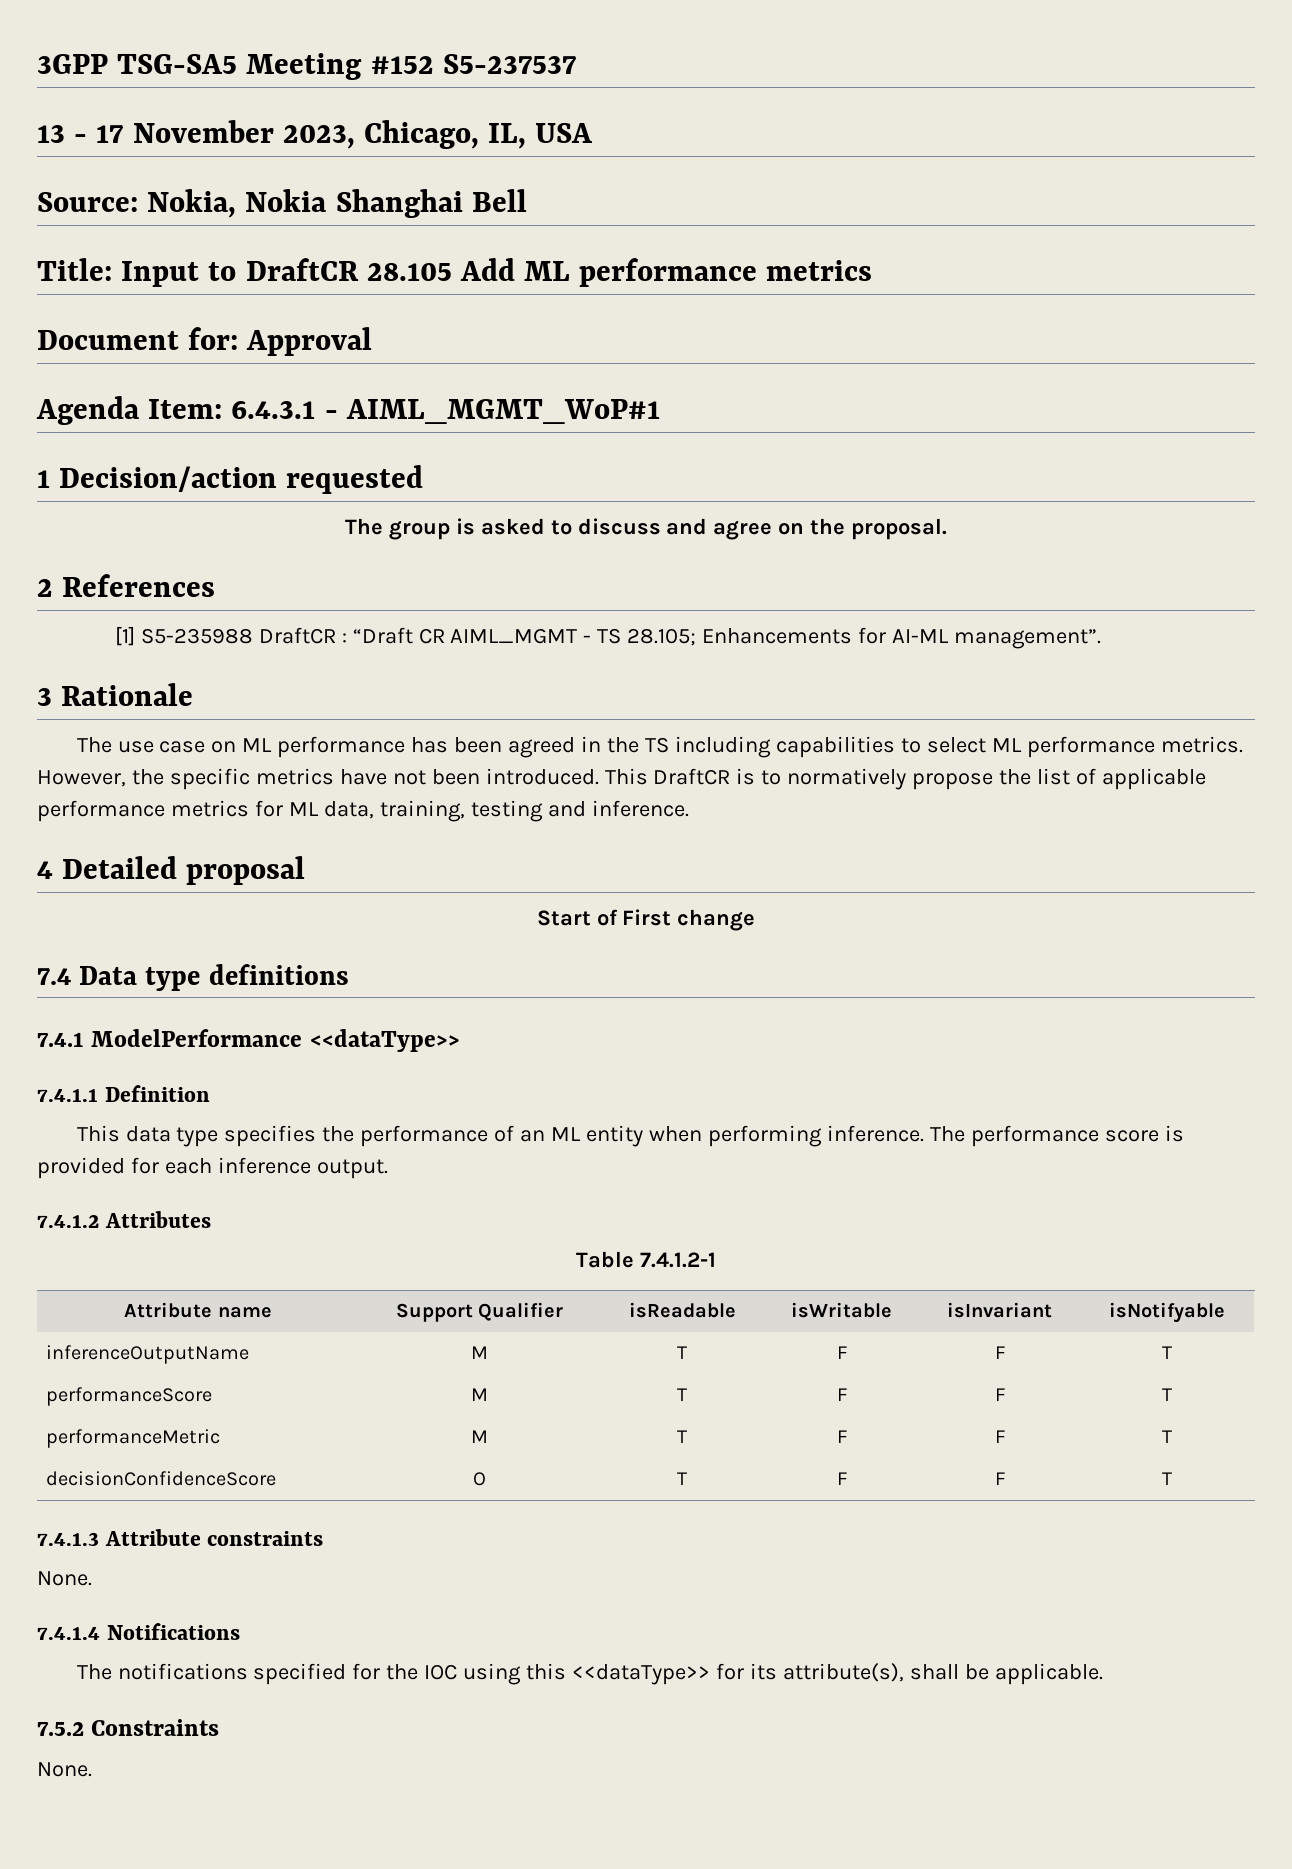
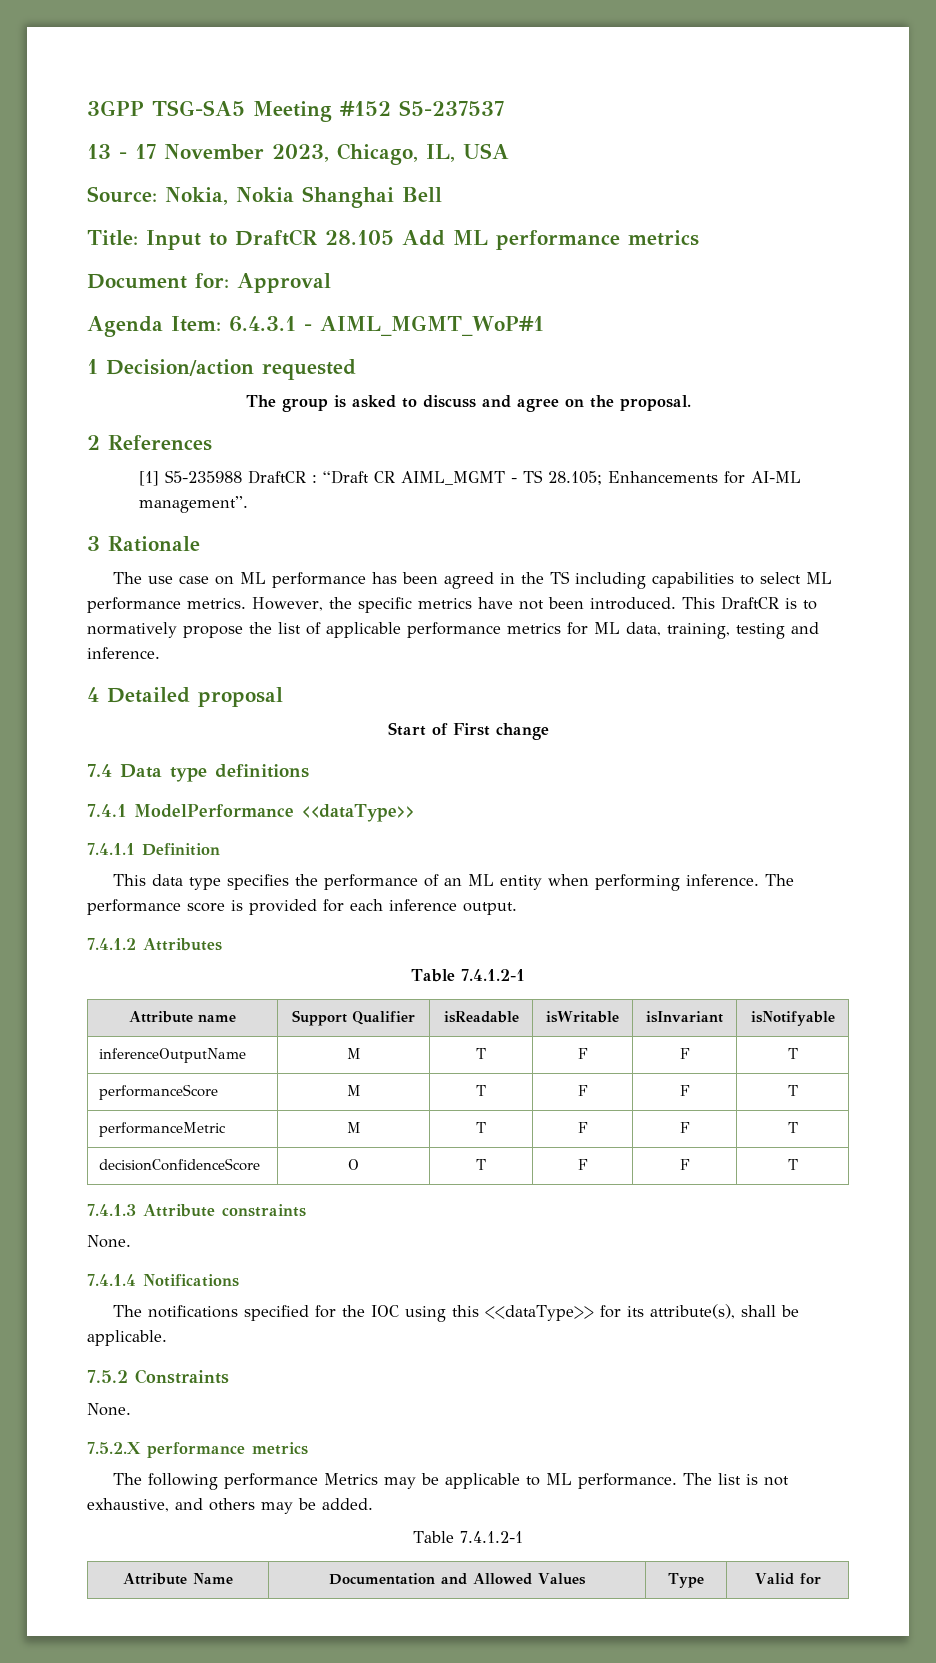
+ 7.5.2.X performance metrics
+ The following performance Metrics may be applicable to ML performance. The list is not exhaustive, and others may be added.
+ Table 7.4.1.2-1
+ Attribute Name | Documentation and Allowed Values | Type | Valid for

